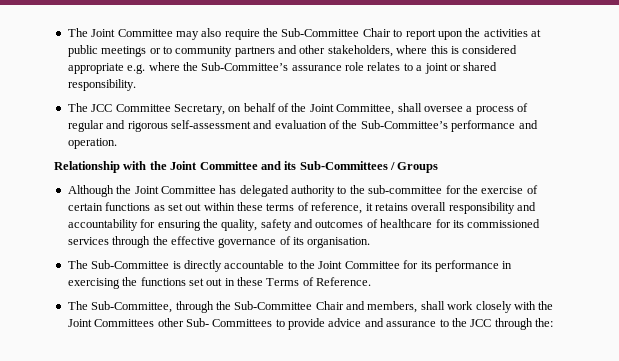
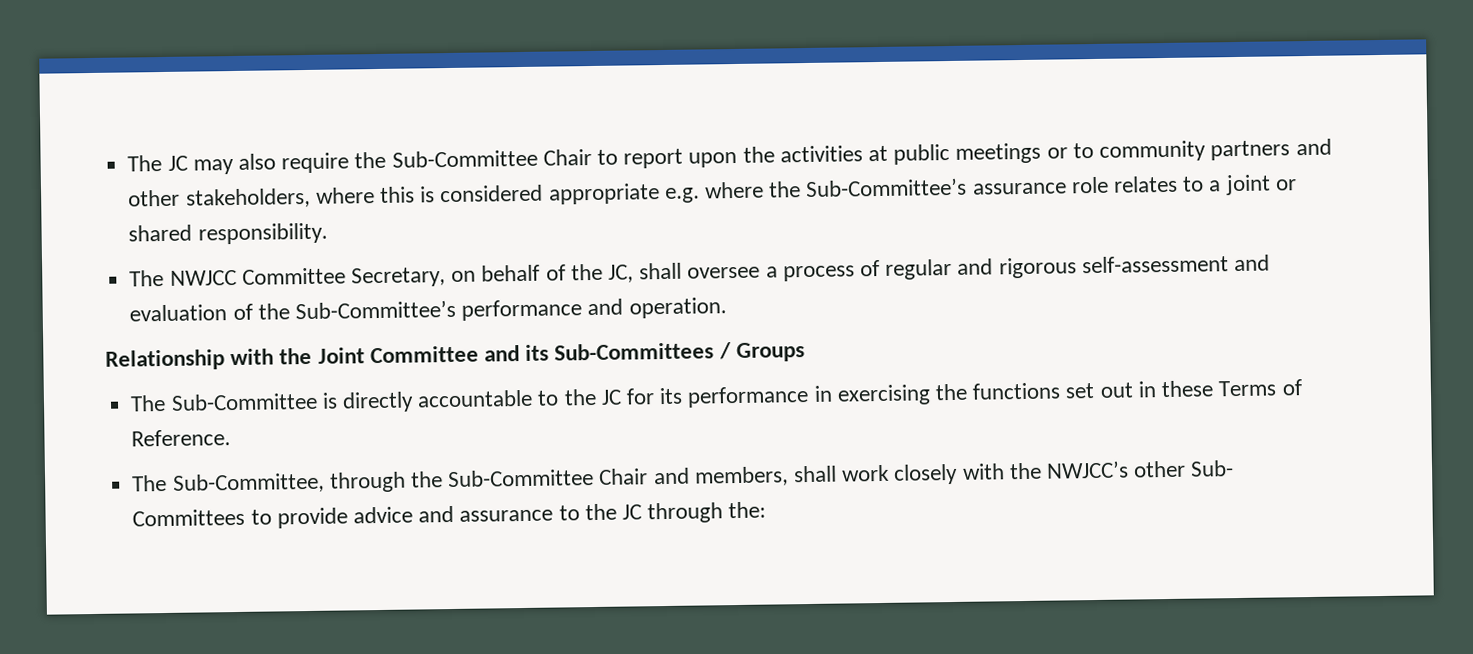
- The Joint Committee may also require the Sub-Committee Chair to report upon the activities at public meetings or to community partners and other stakeholders, where this is considered appropriate e.g. where the Sub-Committee’s assurance role relates to a joint or shared responsibility.
+ The JC may also require the Sub-Committee Chair to report upon the activities at public meetings or to community partners and other stakeholders, where this is considered appropriate e.g. where the Sub-Committee’s assurance role relates to a joint or shared responsibility.
- The JCC Committee Secretary, on behalf of the Joint Committee, shall oversee a process of regular and rigorous self-assessment and evaluation of the Sub-Committee’s performance and operation.
+ The NWJCC Committee Secretary, on behalf of the JC, shall oversee a process of regular and rigorous self-assessment and evaluation of the Sub-Committee’s performance and operation.
- Although the Joint Committee has delegated authority to the sub-committee for the exercise of certain functions as set out within these terms of reference, it retains overall responsibility and accountability for ensuring the quality, safety and outcomes of healthcare for its commissioned services through the effective governance of its organisation.
- The Sub-Committee is directly accountable to the Joint Committee for its performance in exercising the functions set out in these Terms of Reference.
+ The Sub-Committee is directly accountable to the JC for its performance in exercising the functions set out in these Terms of Reference.
- The Sub-Committee, through the Sub-Committee Chair and members, shall work closely with the Joint Committees other Sub- Committees to provide advice and assurance to the JCC through the:
+ The Sub-Committee, through the Sub-Committee Chair and members, shall work closely with the NWJCC’s other Sub- Committees to provide advice and assurance to the JC through the:

